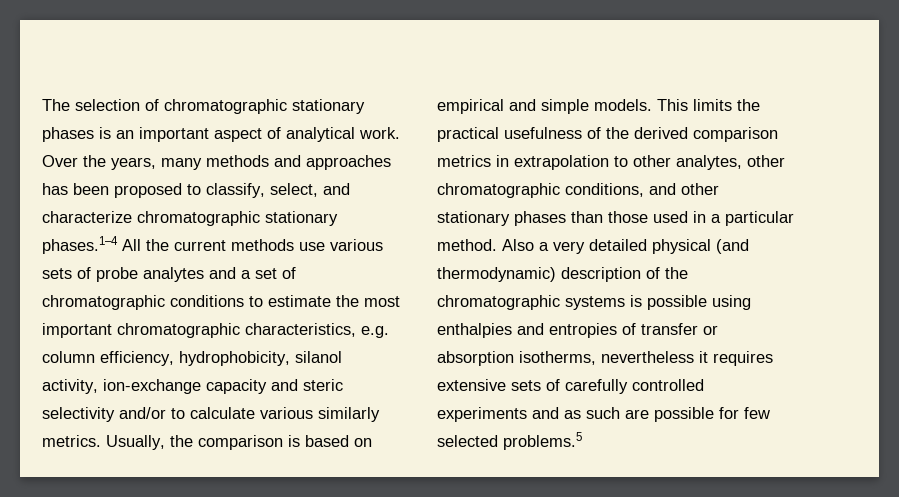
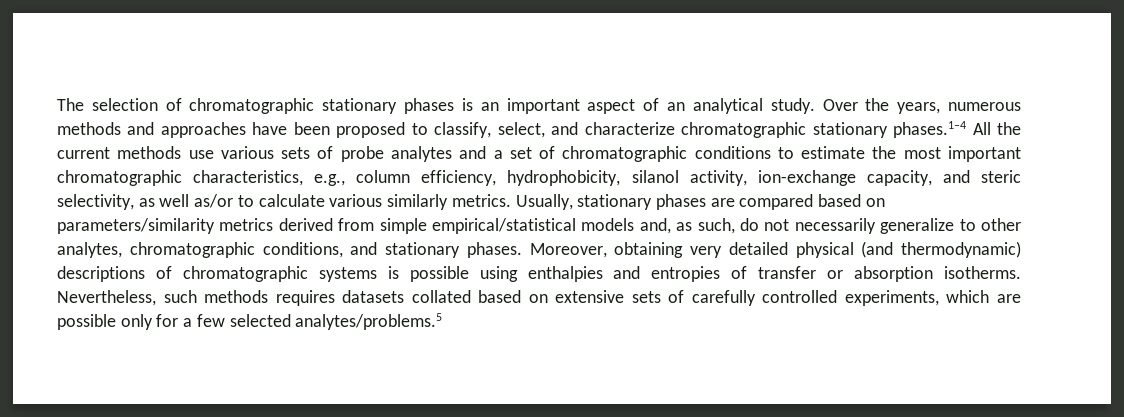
- The selection of chromatographic stationary phases is an important aspect of analytical work.
+ The selection of chromatographic stationary phases is an important aspect of an analytical study.
- Over the years, many methods and approaches has been proposed to classify, select, and characterize chromatographic stationary phases.1–4 All the current methods use various sets of probe analytes and a set of chromatographic conditions to estimate the most important chromatographic characteristics, e.g. column efficiency, hydrophobicity, silanol activity, ion-exchange capacity and steric selectivity and/or to calculate various similarly metrics.
+ Over the years, numerous methods and approaches have been proposed to classify, select, and characterize chromatographic stationary phases.1–4 All the current methods use various sets of probe analytes and a set of chromatographic conditions to estimate the most important chromatographic characteristics, e.g., column efficiency, hydrophobicity, silanol activity, ion-exchange capacity, and steric selectivity, as well as/or to calculate various similarly metrics.
- Usually, the comparison is based on empirical and simple models. This limits the practical usefulness of the derived comparison metrics in extrapolation to other analytes, other chromatographic conditions, and other stationary phases than those used in a particular method. Also a very detailed physical (and thermodynamic) description of the chromatographic systems is possible using enthalpies and entropies of transfer or absorption isotherms, nevertheless it requires extensive sets of carefully controlled experiments and as such are possible for few selected problems.5
+ Usually, stationary phases are compared based on parameters/similarity metrics derived from simple empirical/statistical models and, as such, do not necessarily generalize to other analytes, chromatographic conditions, and stationary phases. Moreover, obtaining very detailed physical (and thermodynamic) descriptions of chromatographic systems is possible using enthalpies and entropies of transfer or absorption isotherms. Nevertheless, such methods requires datasets collated based on extensive sets of carefully controlled experiments, which are possible only for a few selected analytes/problems.5

